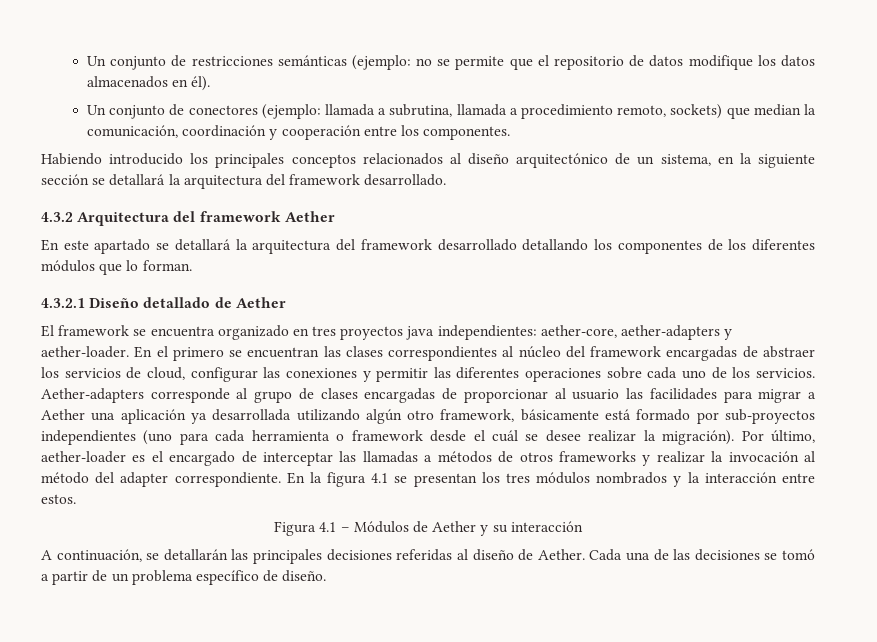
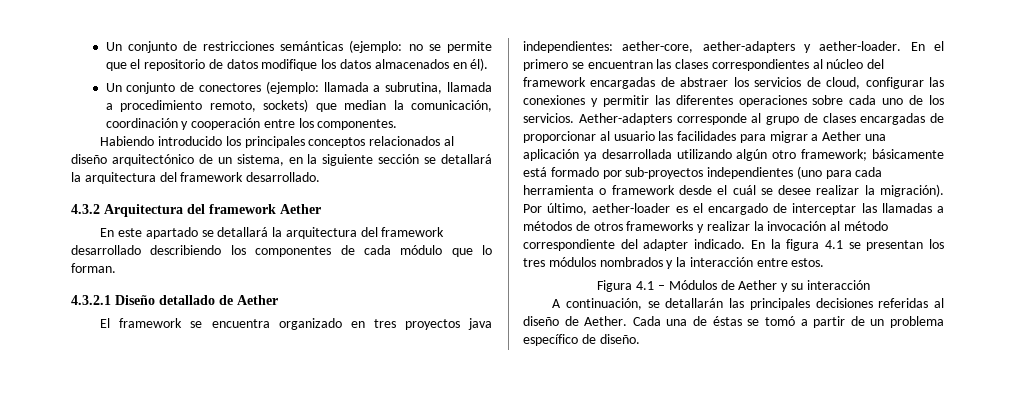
- En este apartado se detallará la arquitectura del framework desarrollado detallando los componentes de los diferentes módulos que lo forman.
+ En este apartado se detallará la arquitectura del framework desarrollado describiendo los componentes de cada módulo que lo forman.
- Aether-adapters corresponde al grupo de clases encargadas de proporcionar al usuario las facilidades para migrar a Aether una aplicación ya desarrollada utilizando algún otro framework, básicamente está formado por sub-proyectos independientes (uno para cada herramienta o framework desde el cuál se desee realizar la migración).
+ Aether-adapters corresponde al grupo de clases encargadas de proporcionar al usuario las facilidades para migrar a Aether una aplicación ya desarrollada utilizando algún otro framework; básicamente está formado por sub-proyectos independientes (uno para cada herramienta o framework desde el cuál se desee realizar la migración).
- Por último, aether-loader es el encargado de interceptar las llamadas a métodos de otros frameworks y realizar la invocación al método del adapter correspondiente.
+ Por último, aether-loader es el encargado de interceptar las llamadas a métodos de otros frameworks y realizar la invocación al método correspondiente del adapter indicado.
- Cada una de las decisiones se tomó a partir de un problema específico de diseño.
+ Cada una de éstas se tomó a partir de un problema específico de diseño.

